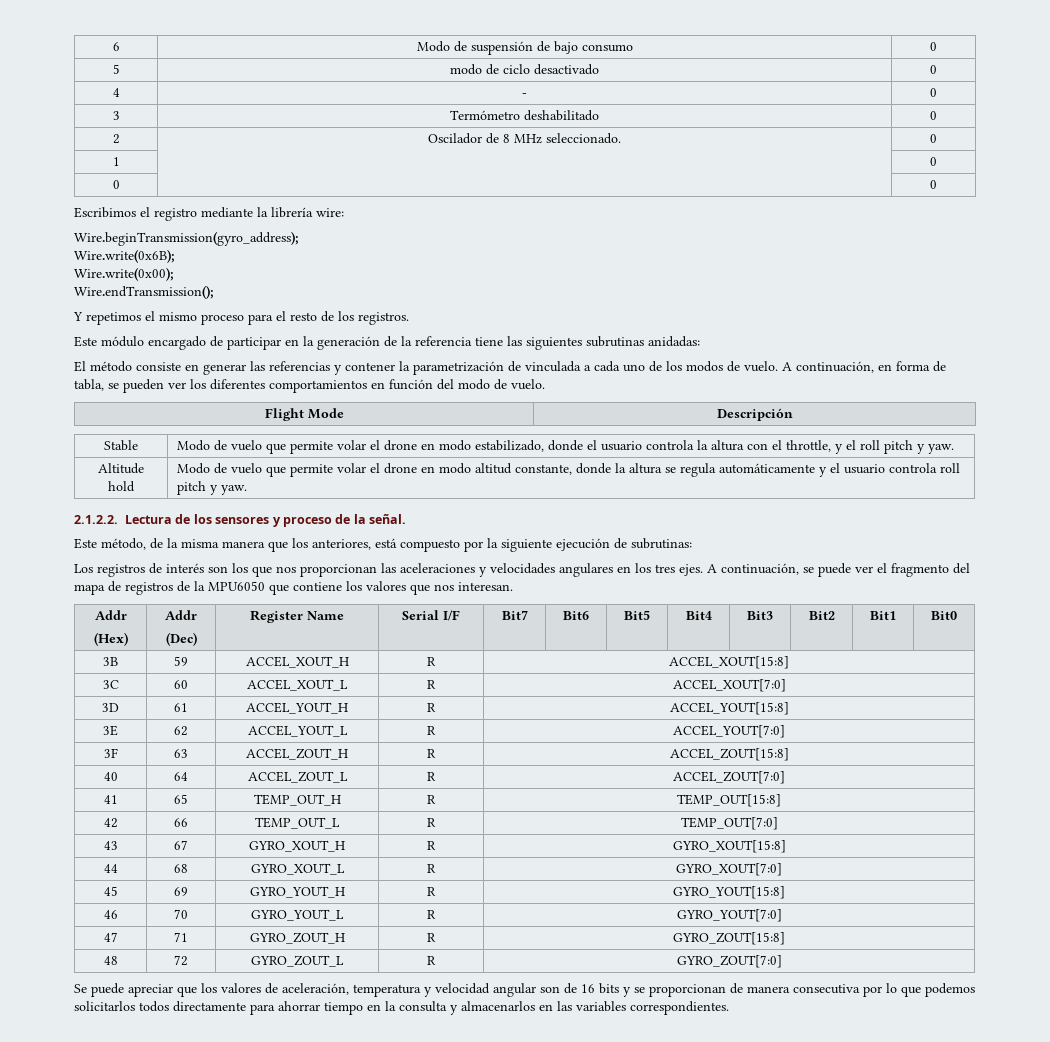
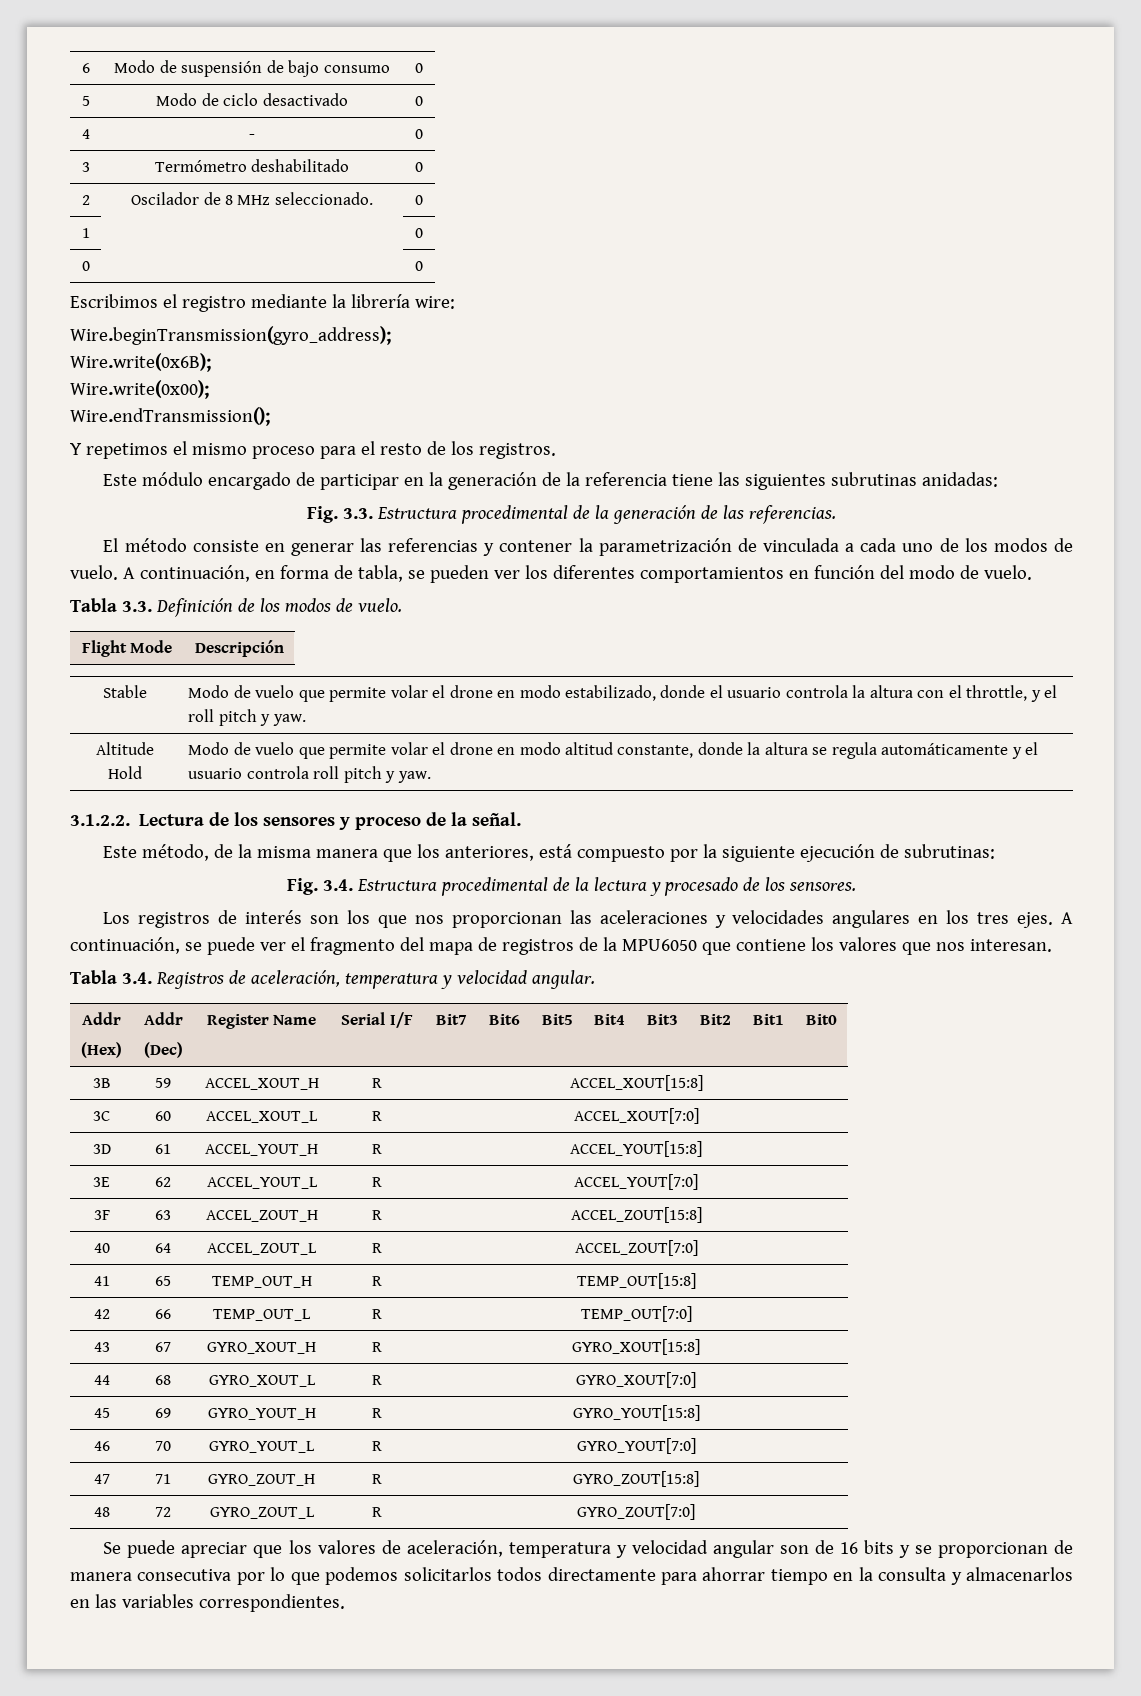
- 5 | modo de ciclo desactivado | 0
+ 5 | Modo de ciclo desactivado | 0
+ Fig. 3.3. Estructura procedimental de la generación de las referencias.
+ Tabla 3.3. Definición de los modos de vuelo.
- Altitude hold | Modo de vuelo que permite volar el drone en modo altitud constante, donde la altura se regula automáticamente y el usuario controla roll pitch y yaw.
+ Altitude Hold | Modo de vuelo que permite volar el drone en modo altitud constante, donde la altura se regula automáticamente y el usuario controla roll pitch y yaw.
- 2.1.2.2. Lectura de los sensores y proceso de la señal.
+ 3.1.2.2. Lectura de los sensores y proceso de la señal.
+ Fig. 3.4. Estructura procedimental de la lectura y procesado de los sensores.
+ Tabla 3.4. Registros de aceleración, temperatura y velocidad angular.

